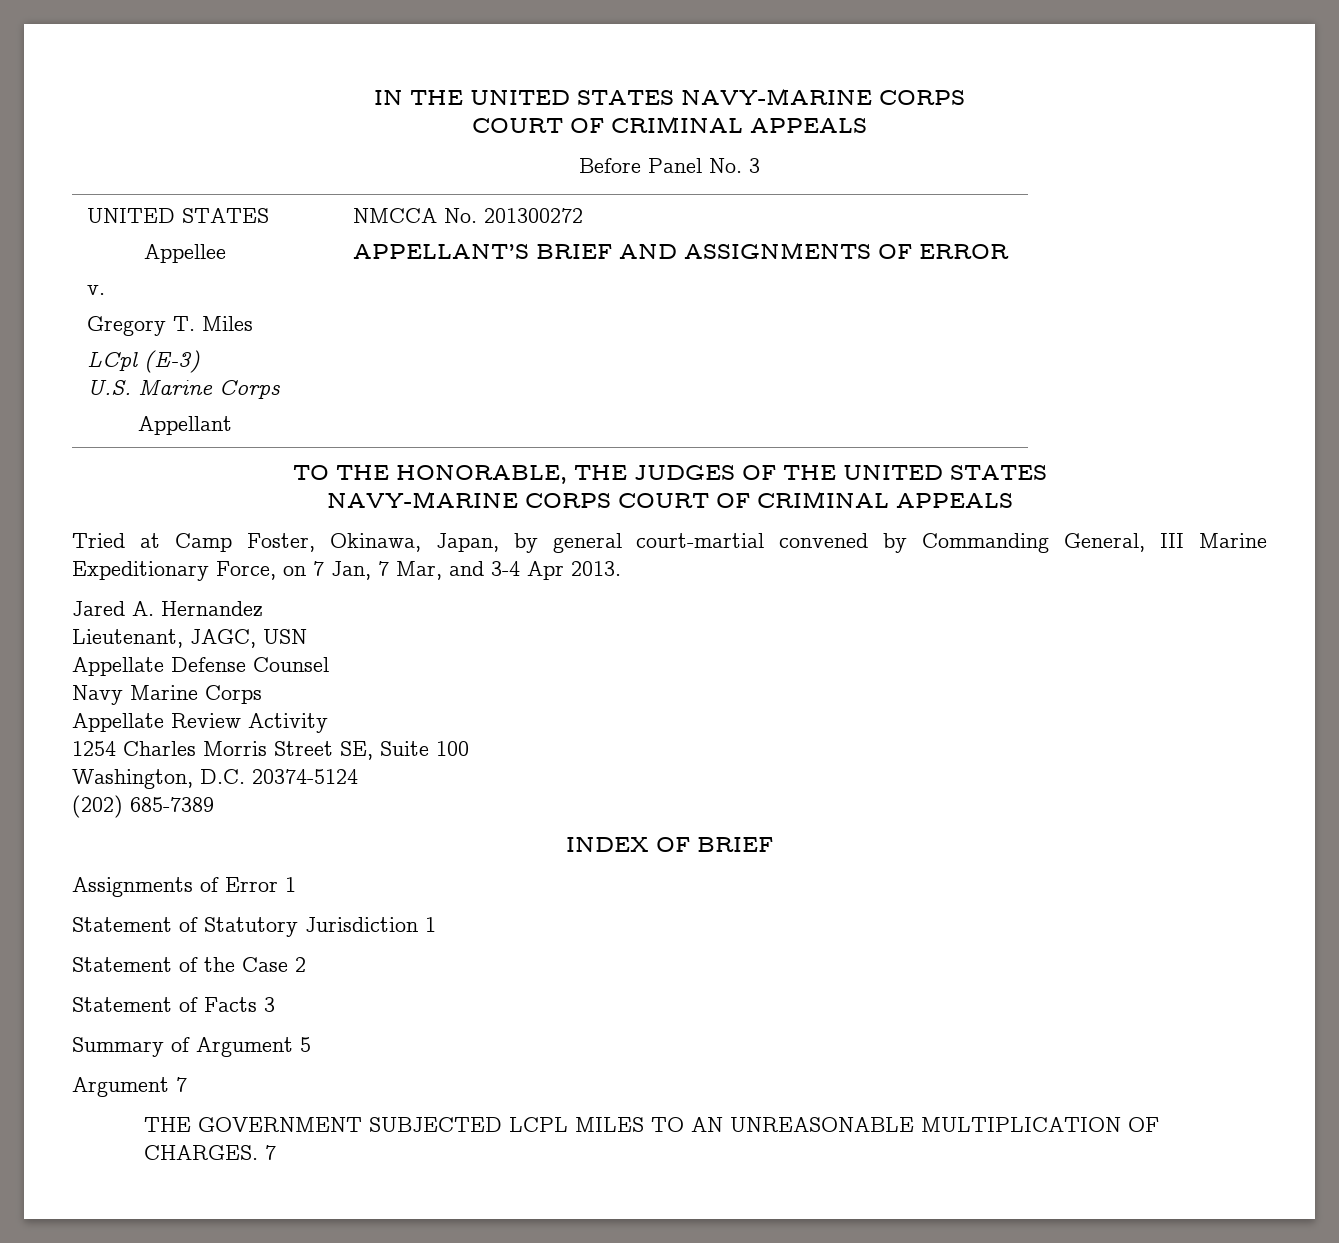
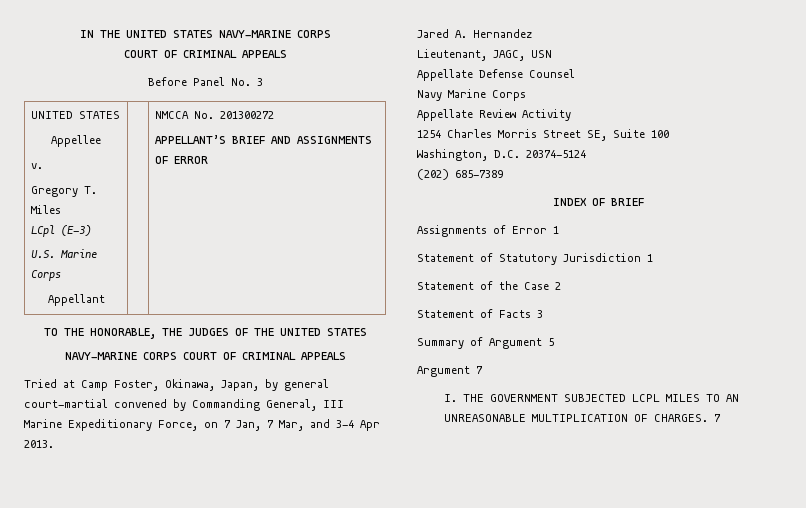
- THE GOVERNMENT SUBJECTED LCPL MILES TO AN UNREASONABLE MULTIPLICATION OF CHARGES.
+ I. THE GOVERNMENT SUBJECTED LCPL MILES TO AN UNREASONABLE MULTIPLICATION OF CHARGES.

